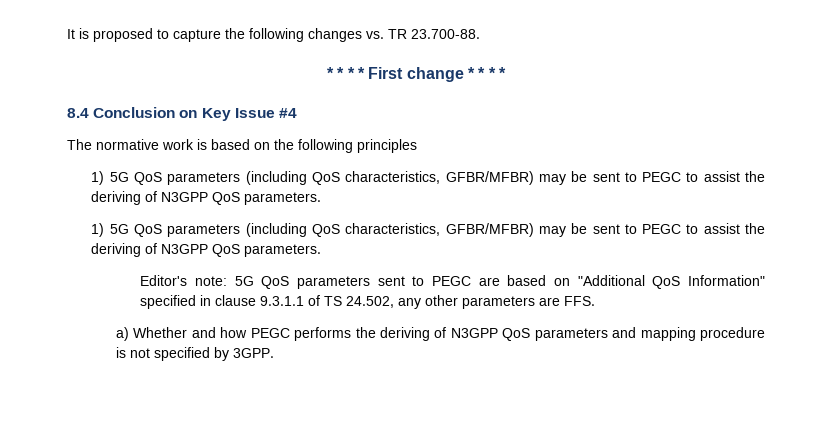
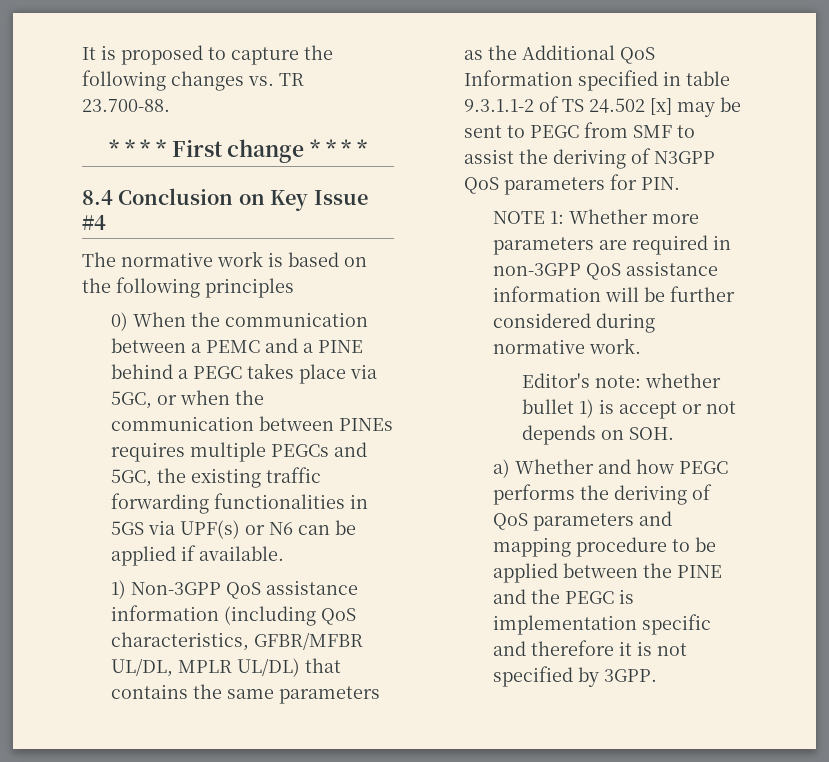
  The normative work is based on the following principles
- 1) 5G QoS parameters (including QoS characteristics, GFBR/MFBR) may be sent to PEGC to assist the deriving of N3GPP QoS parameters.
- 1) 5G QoS parameters (including QoS characteristics, GFBR/MFBR) may be sent to PEGC to assist the deriving of N3GPP QoS parameters.
- Editor's note: 5G QoS parameters sent to PEGC are based on "Additional QoS Information" specified in clause 9.3.1.1 of TS 24.502, any other parameters are FFS.
+ 0) When the communication between a PEMC and a PINE behind a PEGC takes place via 5GC, or when the communication between PINEs requires multiple PEGCs and 5GC, the existing traffic forwarding functionalities in 5GS via UPF(s) or N6 can be applied if available.
+ 1) Non-3GPP QoS assistance information (including QoS characteristics, GFBR/MFBR UL/DL, MPLR UL/DL) that contains the same parameters as the Additional QoS Information specified in table 9.3.1.1-2 of TS 24.502 [x] may be sent to PEGC from SMF to assist the deriving of N3GPP QoS parameters for PIN.
+ NOTE 1: Whether more parameters are required in non-3GPP QoS assistance information will be further considered during normative work.
+ Editor's note: whether bullet 1) is accept or not depends on SOH.
- a) Whether and how PEGC performs the deriving of N3GPP QoS parameters and mapping procedure is not specified by 3GPP.
+ a) Whether and how PEGC performs the deriving of QoS parameters and mapping procedure to be applied between the PINE and the PEGC is implementation specific and therefore it is not specified by 3GPP.

